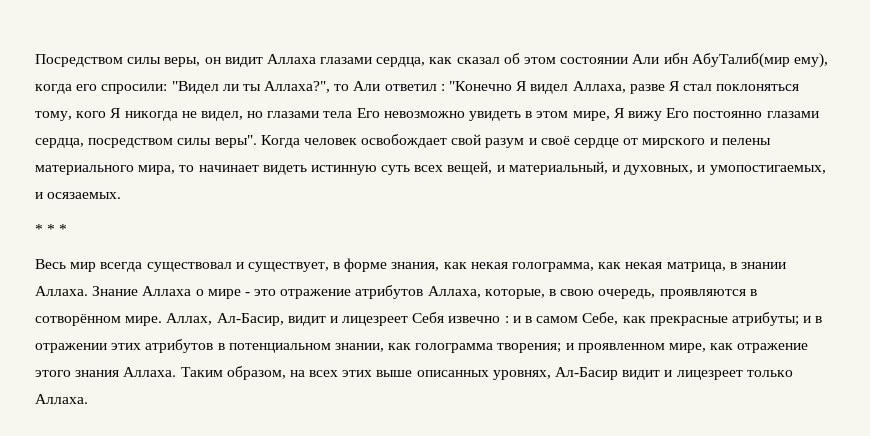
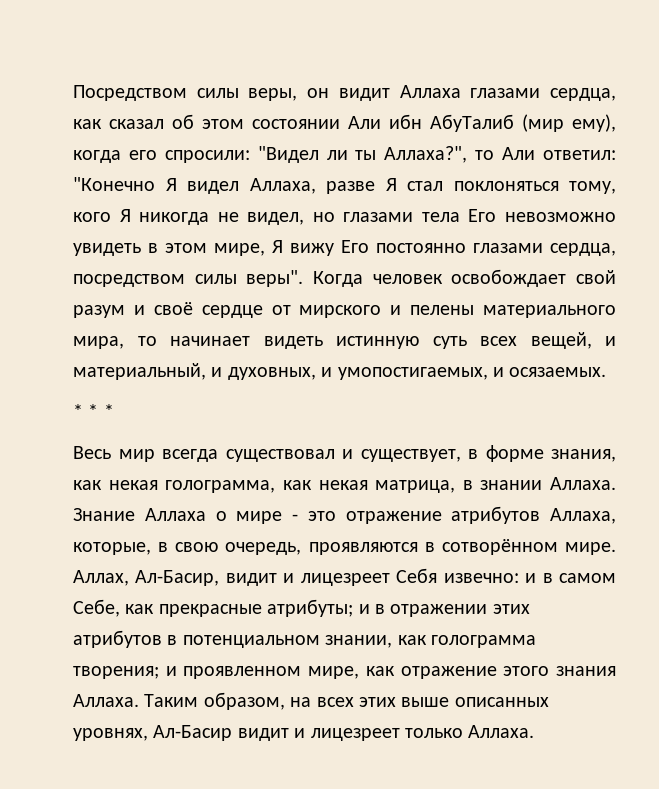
- Посредством силы веры, он видит Аллаха глазами сердца, как сказал об этом состоянии Али ибн АбуТалиб(мир ему), когда его спросили: "Видел ли ты Аллаха?", то Али ответил : "Конечно Я видел Аллаха, разве Я стал поклоняться тому, кого Я никогда не видел, но глазами тела Его невозможно увидеть в этом мире, Я вижу Его постоянно глазами сердца, посредством силы веры".
+ Посредством силы веры, он видит Аллаха глазами сердца, как сказал об этом состоянии Али ибн АбуТалиб (мир ему), когда его спросили: "Видел ли ты Аллаха?", то Али ответил: "Конечно Я видел Аллаха, разве Я стал поклоняться тому, кого Я никогда не видел, но глазами тела Его невозможно увидеть в этом мире, Я вижу Его постоянно глазами сердца, посредством силы веры".
- Аллах, Ал-Басир, видит и лицезреет Себя извечно : и в самом Себе, как прекрасные атрибуты; и в отражении этих атрибутов в потенциальном знании, как голограмма творения; и проявленном мире, как отражение этого знания Аллаха.
+ Аллах, Ал-Басир, видит и лицезреет Себя извечно: и в самом Себе, как прекрасные атрибуты; и в отражении этих атрибутов в потенциальном знании, как голограмма творения; и проявленном мире, как отражение этого знания Аллаха.

